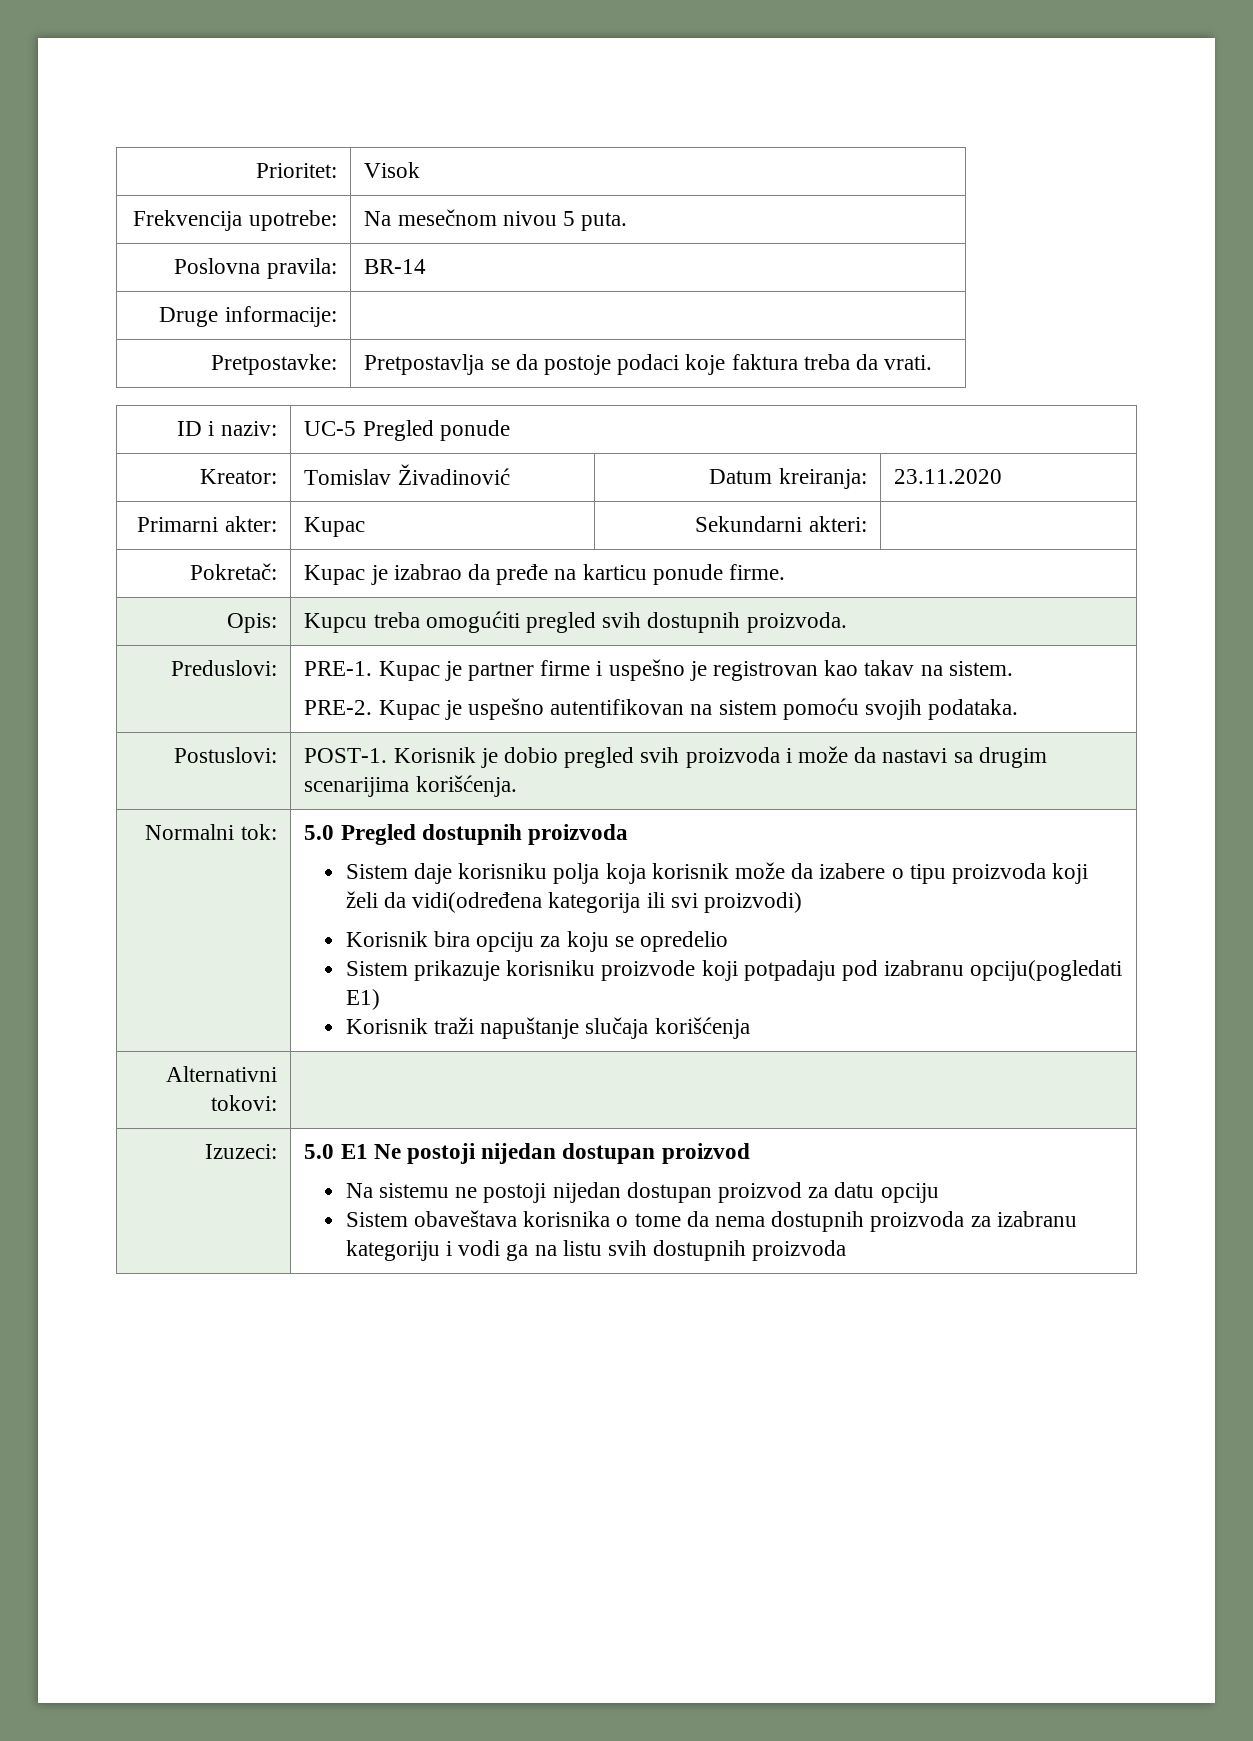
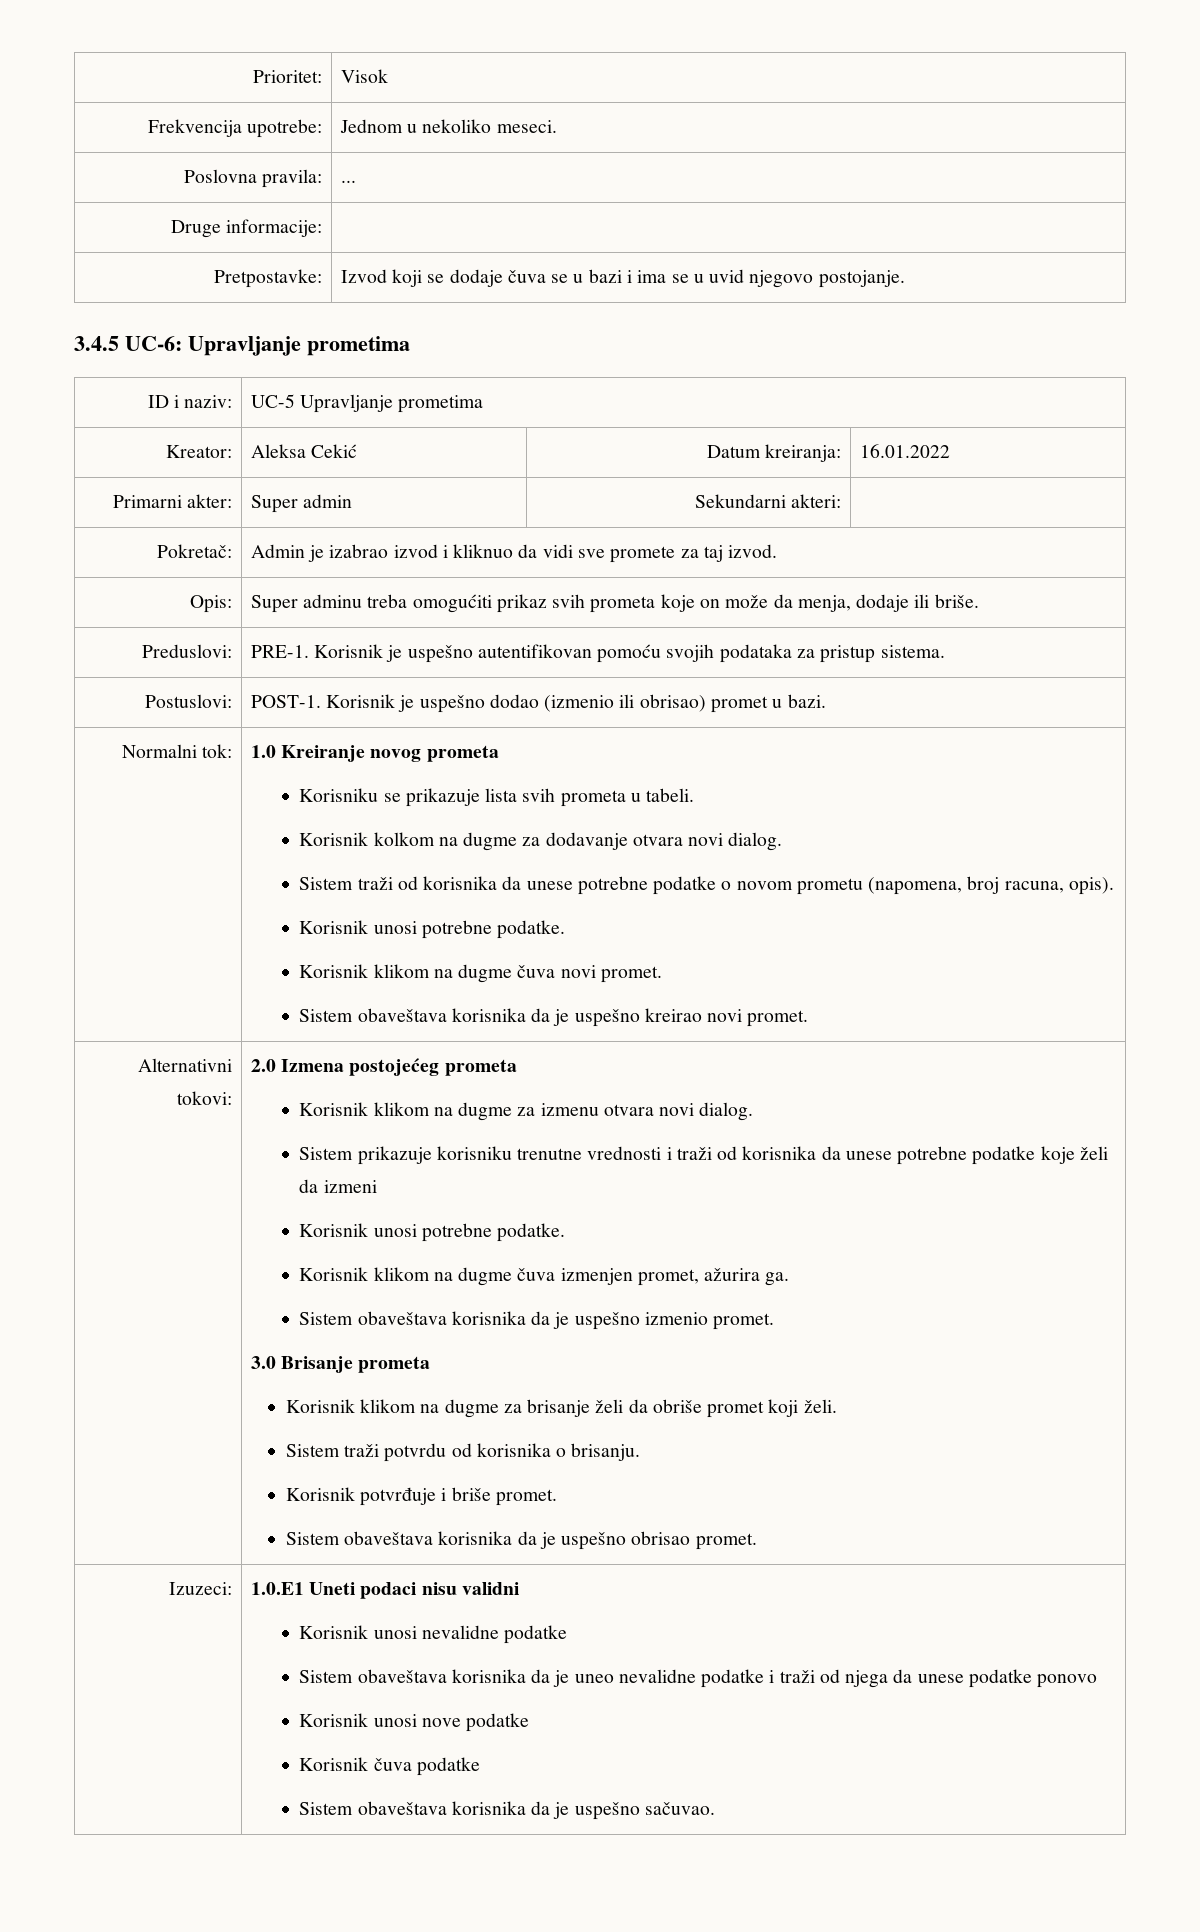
- Frekvencija upotrebe: | Na mesečnom nivou 5 puta.
+ Frekvencija upotrebe: | Jednom u nekoliko meseci.
- Poslovna pravila: | BR-14
+ Poslovna pravila: | ...
- Pretpostavke: | Pretpostavlja se da postoje podaci koje faktura treba da vrati.
+ Pretpostavke: | Izvod koji se dodaje čuva se u bazi i ima se u uvid njegovo postojanje.
+ 3.4.5 UC-6: Upravljanje prometima
- ID i naziv: | UC-5 Pregled ponude
+ ID i naziv: | UC-5 Upravljanje prometima
- Kreator: | Tomislav Živadinović | Datum kreiranja: | 23.11.2020
+ Kreator: | Aleksa Cekić | Datum kreiranja: | 16.01.2022
- Primarni akter: | Kupac | Sekundarni akteri: |
+ Primarni akter: | Super admin | Sekundarni akteri: |
- Pokretač: | Kupac je izabrao da pređe na karticu ponude firme.
- Opis: | Kupcu treba omogućiti pregled svih dostupnih proizvoda.
- Preduslovi: | PRE-1. Kupac je partner firme i uspešno je registrovan kao takav na sistem.
- PRE-2. Kupac je uspešno autentifikovan na sistem pomoću svojih podataka.
- Postuslovi: | POST-1. Korisnik je dobio pregled svih proizvoda i može da nastavi sa drugim scenarijima korišćenja.
- Normalni tok: | 5.0 Pregled dostupnih proizvoda
- Sistem daje korisniku polja koja korisnik može da izabere o tipu proizvoda koji želi da vidi(određena kategorija ili svi proizvodi)
- Korisnik bira opciju za koju se opredelio
- Sistem prikazuje korisniku proizvode koji potpadaju pod izabranu opciju(pogledati E1)
- Korisnik traži napuštanje slučaja korišćenja
- Alternativni tokovi: |
- Izuzeci: | 5.0 E1 Ne postoji nijedan dostupan proizvod
- Na sistemu ne postoji nijedan dostupan proizvod za datu opciju
- Sistem obaveštava korisnika o tome da nema dostupnih proizvoda za izabranu kategoriju i vodi ga na listu svih dostupnih proizvoda
+ Pokretač: | Admin je izabrao izvod i kliknuo da vidi sve promete za taj izvod.
+ Opis: | Super adminu treba omogućiti prikaz svih prometa koje on može da menja, dodaje ili briše.
+ Preduslovi: | PRE-1. Korisnik je uspešno autentifikovan pomoću svojih podataka za pristup sistema.
+ Postuslovi: | POST-1. Korisnik je uspešno dodao (izmenio ili obrisao) promet u bazi.
+ Normalni tok: | 1.0 Kreiranje novog prometa
+ Korisniku se prikazuje lista svih prometa u tabeli.
+ Korisnik kolkom na dugme za dodavanje otvara novi dialog.
+ Sistem traži od korisnika da unese potrebne podatke o novom prometu (napomena, broj racuna, opis).
+ Korisnik unosi potrebne podatke.
+ Korisnik klikom na dugme čuva novi promet.
+ Sistem obaveštava korisnika da je uspešno kreirao novi promet.
+ Alternativni tokovi: | 2.0 Izmena postojećeg prometa
+ Korisnik klikom na dugme za izmenu otvara novi dialog.
+ Sistem prikazuje korisniku trenutne vrednosti i traži od korisnika da unese potrebne podatke koje želi da izmeni
+ Korisnik unosi potrebne podatke.
+ Korisnik klikom na dugme čuva izmenjen promet, ažurira ga.
+ Sistem obaveštava korisnika da je uspešno izmenio promet.
+ 3.0 Brisanje prometa
+ Korisnik klikom na dugme za brisanje želi da obriše promet koji želi.
+ Sistem traži potvrdu od korisnika o brisanju.
+ Korisnik potvrđuje i briše promet.
+ Sistem obaveštava korisnika da je uspešno obrisao promet.
+ Izuzeci: | 1.0.E1 Uneti podaci nisu validni
+ Korisnik unosi nevalidne podatke
+ Sistem obaveštava korisnika da je uneo nevalidne podatke i traži od njega da unese podatke ponovo
+ Korisnik unosi nove podatke
+ Korisnik čuva podatke
+ Sistem obaveštava korisnika da je uspešno sačuvao.

